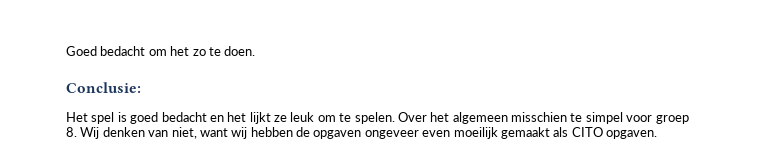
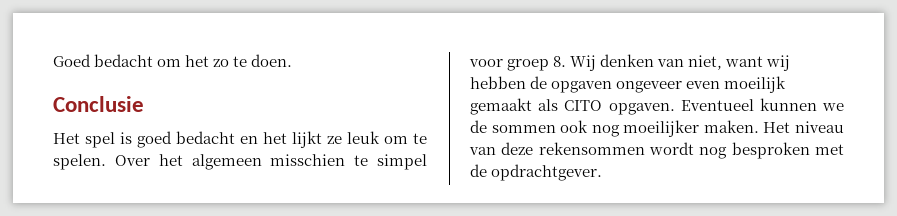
- Conclusie:
+ Conclusie
+ Eventueel kunnen we de sommen ook nog moeilijker maken. Het niveau van deze rekensommen wordt nog besproken met de opdrachtgever.

